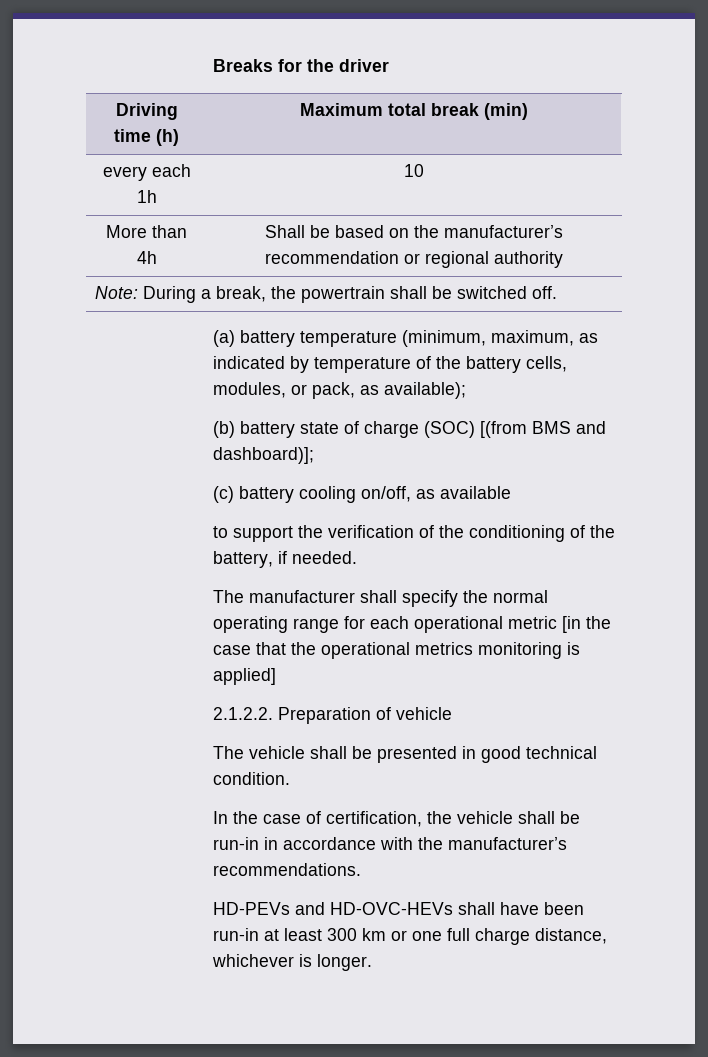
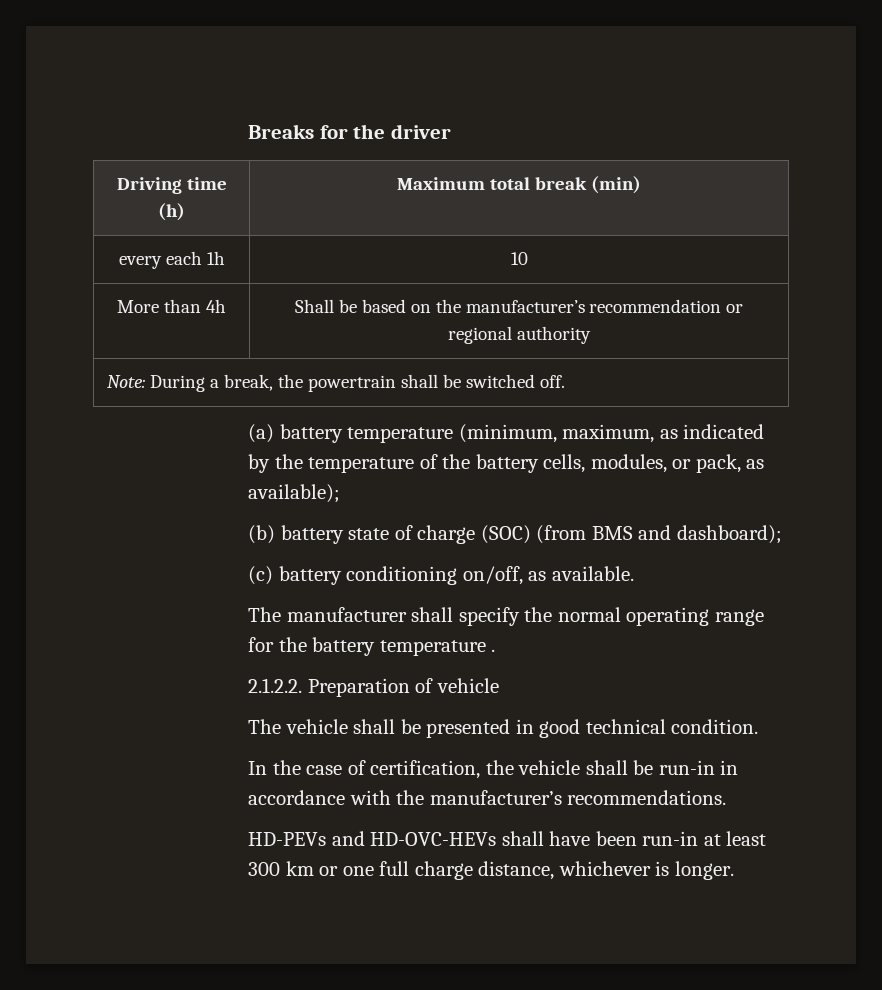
- (a) battery temperature (minimum, maximum, as indicated by temperature of the battery cells, modules, or pack, as available);
+ (a) battery temperature (minimum, maximum, as indicated by the temperature of the battery cells, modules, or pack, as available);
- (b) battery state of charge (SOC) [(from BMS and dashboard)];
+ (b) battery state of charge (SOC) (from BMS and dashboard);
- (c) battery cooling on/off, as available
- to support the verification of the conditioning of the battery, if needed.
+ (c) battery conditioning on/off, as available.
- The manufacturer shall specify the normal operating range for each operational metric [in the case that the operational metrics monitoring is applied]
+ The manufacturer shall specify the normal operating range for the battery temperature .

